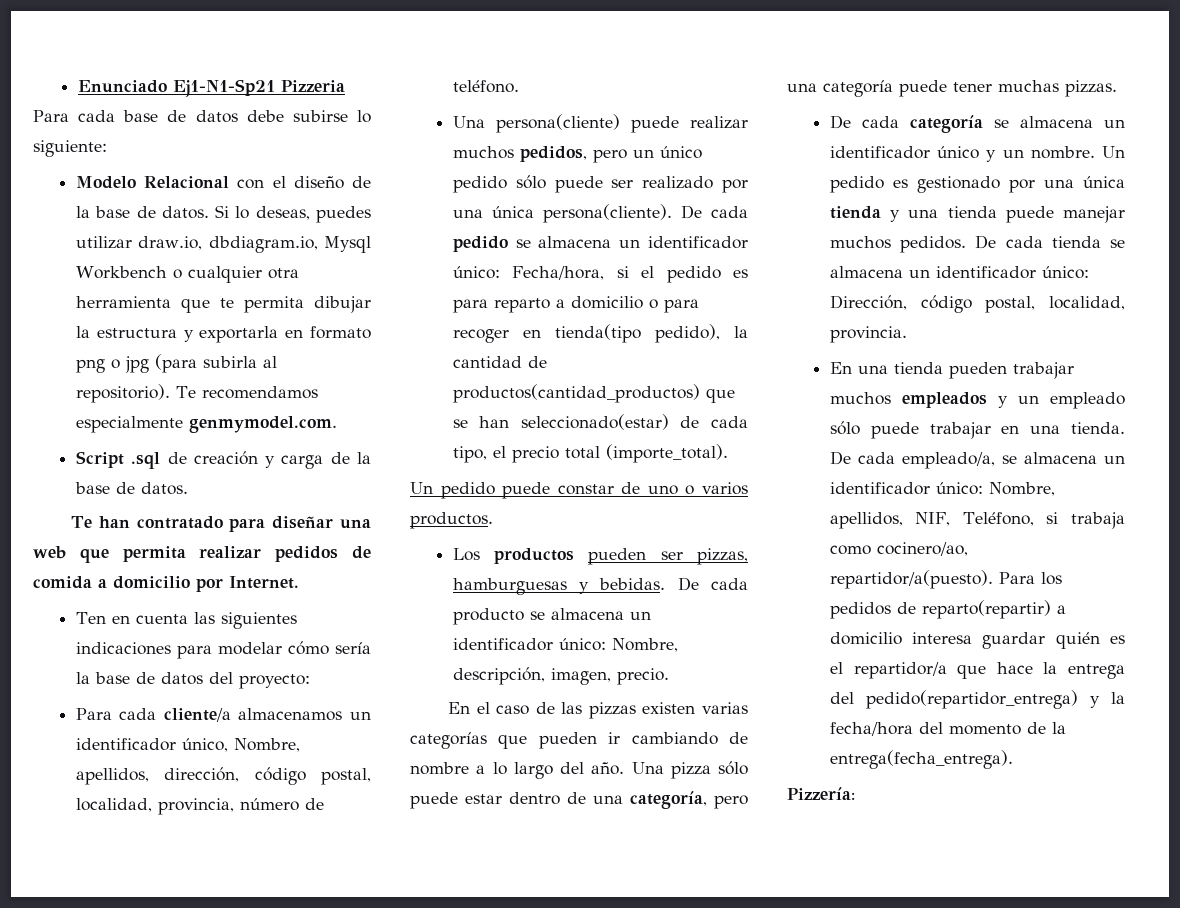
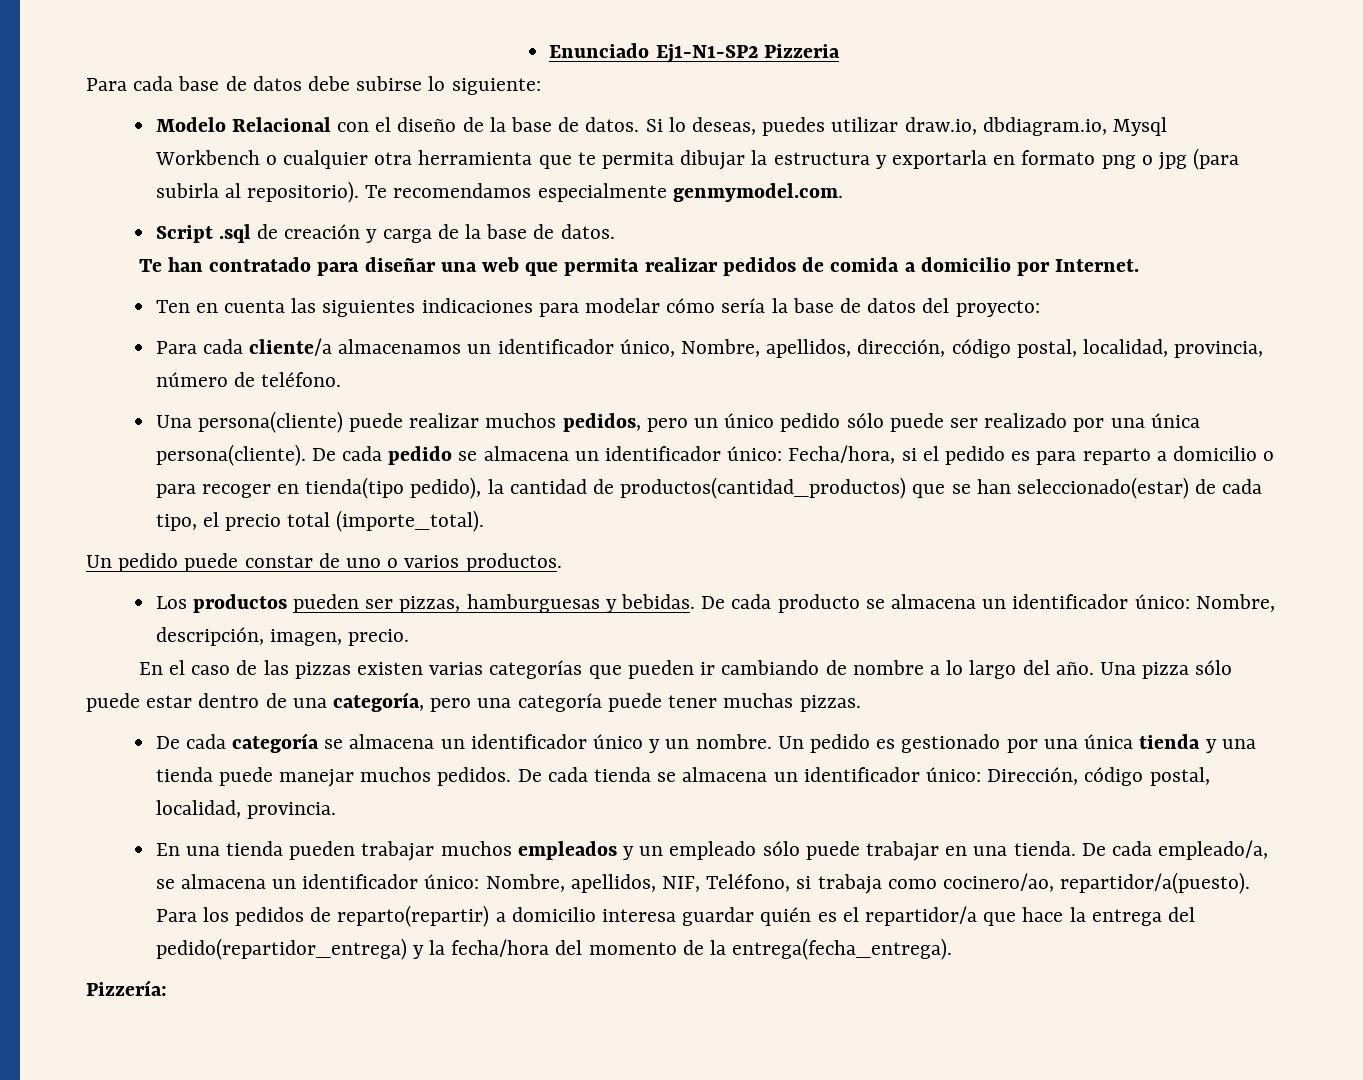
- Enunciado Ej1-N1-Sp21 Pizzeria
+ Enunciado Ej1-N1-SP2 Pizzeria

